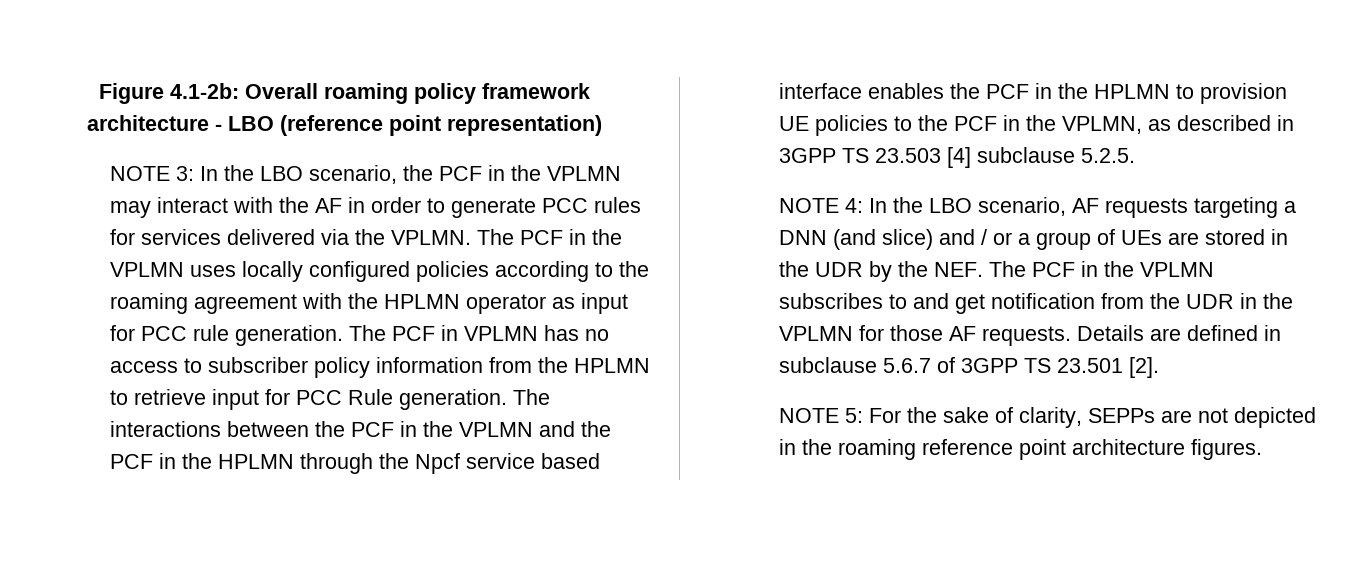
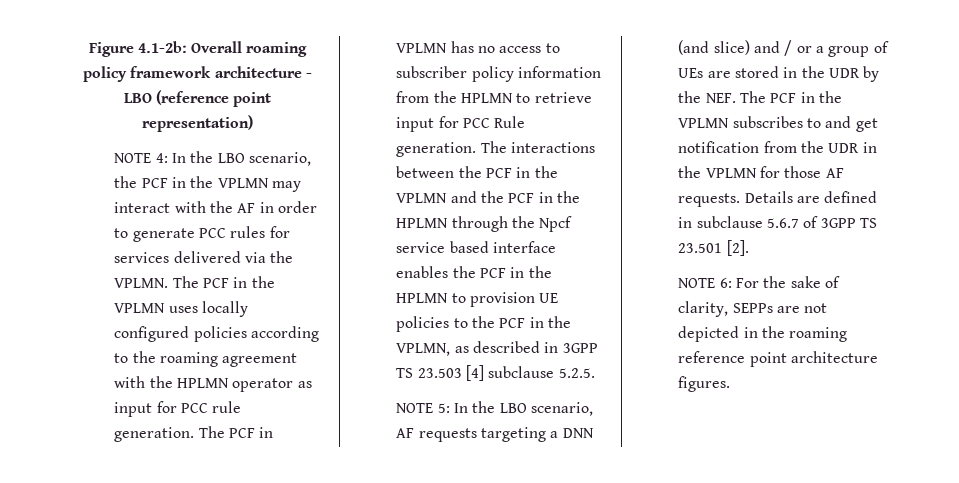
- NOTE 3: In the LBO scenario, the PCF in the VPLMN may interact with the AF in order to generate PCC rules for services delivered via the VPLMN.
+ NOTE 4: In the LBO scenario, the PCF in the VPLMN may interact with the AF in order to generate PCC rules for services delivered via the VPLMN.
- NOTE 4: In the LBO scenario, AF requests targeting a DNN (and slice) and / or a group of UEs are stored in the UDR by the NEF. The PCF in the VPLMN subscribes to and get notification from the UDR in the VPLMN for those AF requests.
+ NOTE 5: In the LBO scenario, AF requests targeting a DNN (and slice) and / or a group of UEs are stored in the UDR by the NEF. The PCF in the VPLMN subscribes to and get notification from the UDR in the VPLMN for those AF requests.
- NOTE 5: For the sake of clarity, SEPPs are not depicted in the roaming reference point architecture figures.
+ NOTE 6: For the sake of clarity, SEPPs are not depicted in the roaming reference point architecture figures.

